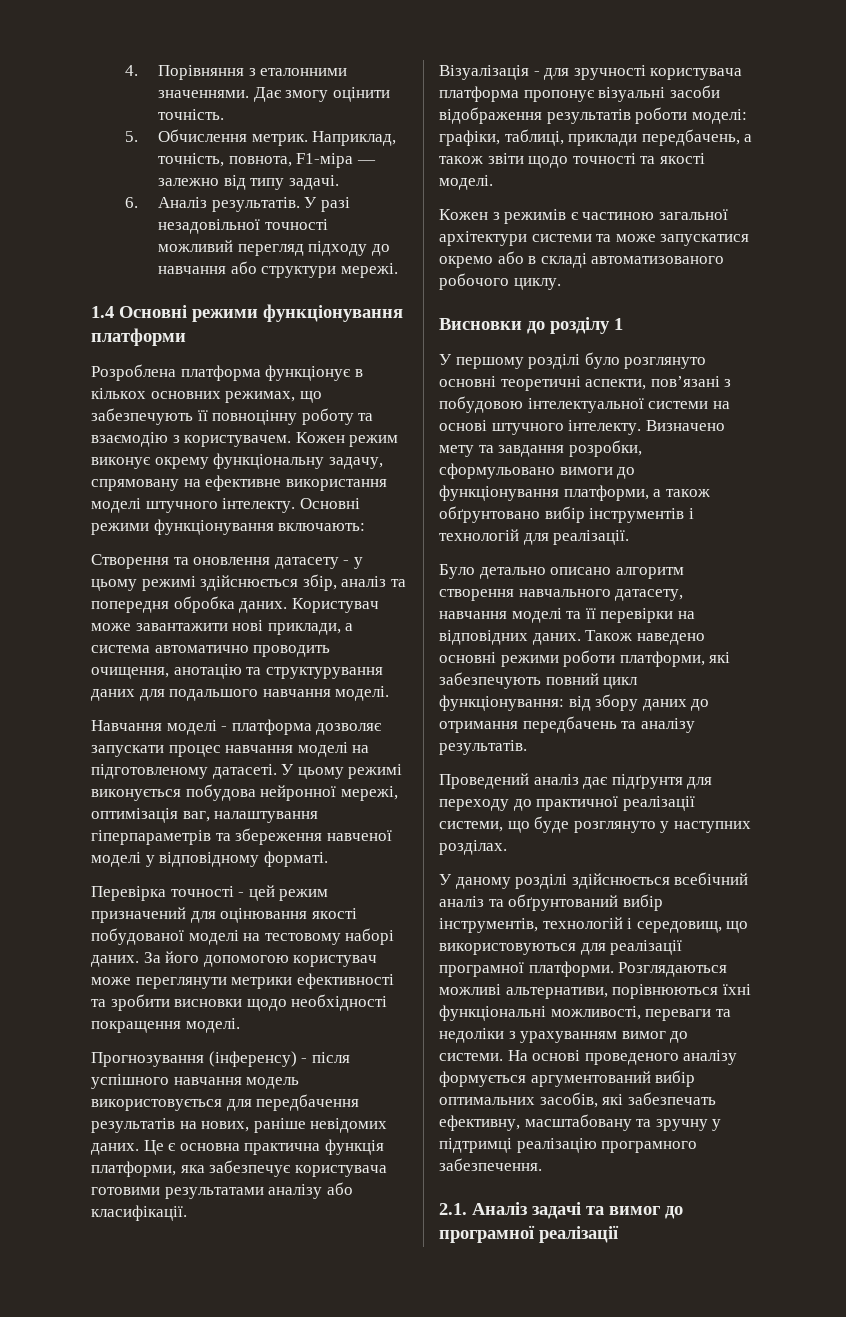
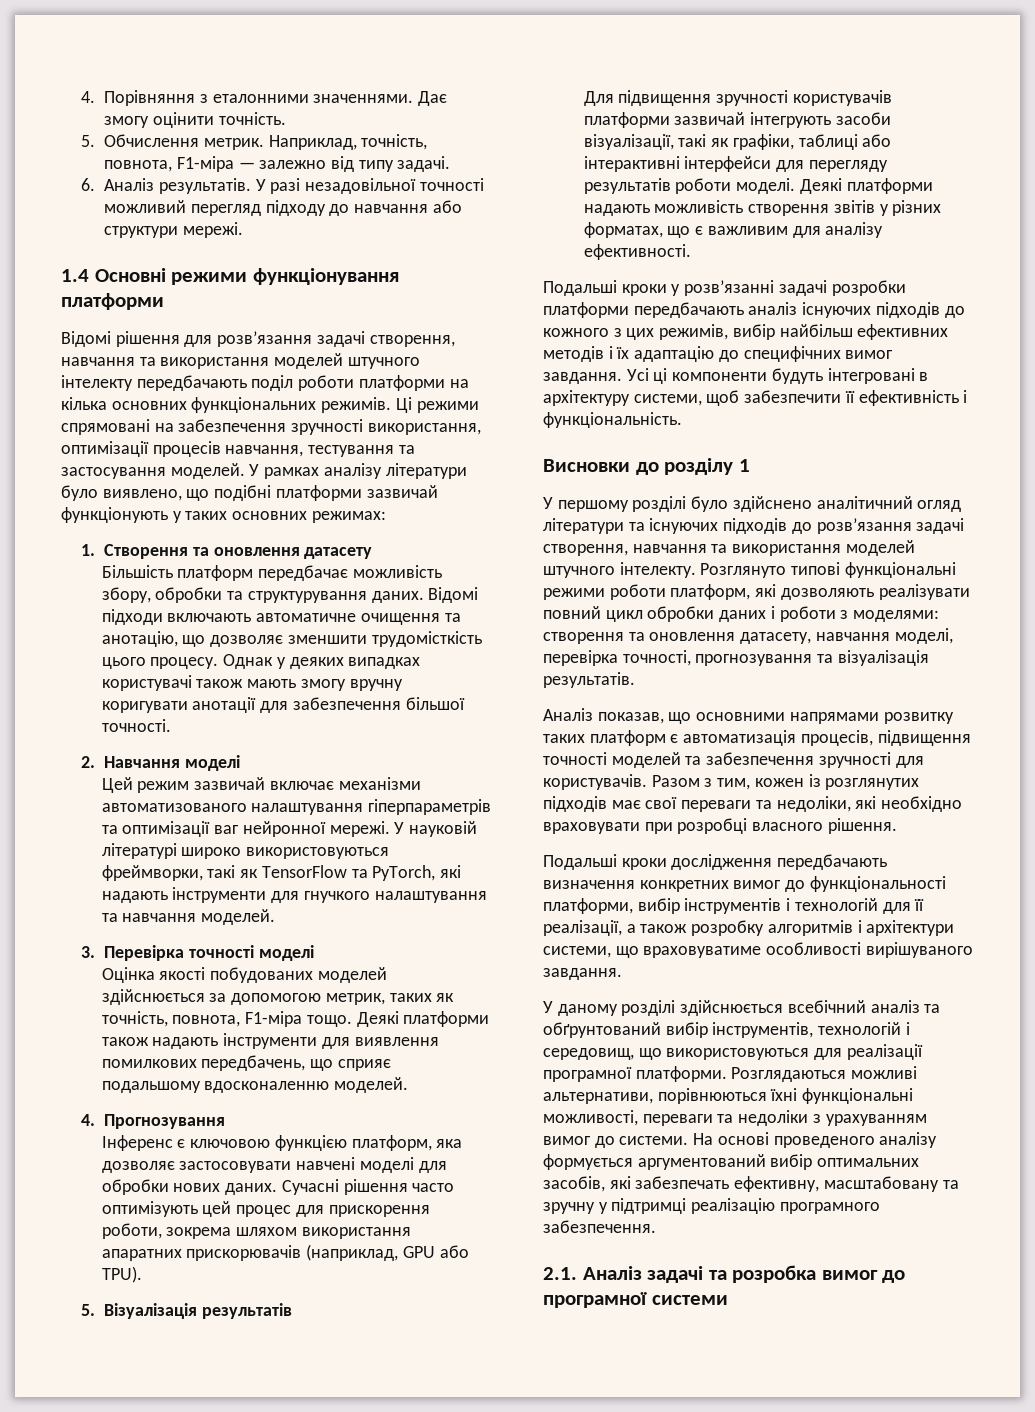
- Розроблена платформа функціонує в кількох основних режимах, що забезпечують її повноцінну роботу та взаємодію з користувачем. Кожен режим виконує окрему функціональну задачу, спрямовану на ефективне використання моделі штучного інтелекту. Основні режими функціонування включають:
- Створення та оновлення датасету - у цьому режимі здійснюється збір, аналіз та попередня обробка даних. Користувач може завантажити нові приклади, а система автоматично проводить очищення, анотацію та структурування даних для подальшого навчання моделі.
- Навчання моделі - платформа дозволяє запускати процес навчання моделі на підготовленому датасеті. У цьому режимі виконується побудова нейронної мережі, оптимізація ваг, налаштування гіперпараметрів та збереження навченої моделі у відповідному форматі.
- Перевірка точності - цей режим призначений для оцінювання якості побудованої моделі на тестовому наборі даних. За його допомогою користувач може переглянути метрики ефективності та зробити висновки щодо необхідності покращення моделі.
- Прогнозування (інференсу) - після успішного навчання модель використовується для передбачення результатів на нових, раніше невідомих даних. Це є основна практична функція платформи, яка забезпечує користувача готовими результатами аналізу або класифікації.
- Візуалізація - для зручності користувача платформа пропонує візуальні засоби відображення результатів роботи моделі: графіки, таблиці, приклади передбачень, а також звіти щодо точності та якості моделі.
- Кожен з режимів є частиною загальної архітектури системи та може запускатися окремо або в складі автоматизованого робочого циклу.
+ Відомі рішення для розв’язання задачі створення, навчання та використання моделей штучного інтелекту передбачають поділ роботи платформи на кілька основних функціональних режимів. Ці режими спрямовані на забезпечення зручності використання, оптимізації процесів навчання, тестування та застосування моделей. У рамках аналізу літератури було виявлено, що подібні платформи зазвичай функціонують у таких основних режимах:
+ 1. Створення та оновлення датасету
+ Більшість платформ передбачає можливість збору, обробки та структурування даних. Відомі підходи включають автоматичне очищення та анотацію, що дозволяє зменшити трудомісткість цього процесу. Однак у деяких випадках користувачі також мають змогу вручну коригувати анотації для забезпечення більшої точності.
+ 2. Навчання моделі
+ Цей режим зазвичай включає механізми автоматизованого налаштування гіперпараметрів та оптимізації ваг нейронної мережі. У науковій літературі широко використовуються фреймворки, такі як TensorFlow та PyTorch, які надають інструменти для гнучкого налаштування та навчання моделей.
+ 3. Перевірка точності моделі
+ Оцінка якості побудованих моделей здійснюється за допомогою метрик, таких як точність, повнота, F1-міра тощо. Деякі платформи також надають інструменти для виявлення помилкових передбачень, що сприяє подальшому вдосконаленню моделей.
+ 4. Прогнозування
+ Інференс є ключовою функцією платформ, яка дозволяє застосовувати навчені моделі для обробки нових даних. Сучасні рішення часто оптимізують цей процес для прискорення роботи, зокрема шляхом використання апаратних прискорювачів (наприклад, GPU або TPU).
+ 5. Візуалізація результатів
+ Для підвищення зручності користувачів платформи зазвичай інтегрують засоби візуалізації, такі як графіки, таблиці або інтерактивні інтерфейси для перегляду результатів роботи моделі. Деякі платформи надають можливість створення звітів у різних форматах, що є важливим для аналізу ефективності.
+ Подальші кроки у розв’язанні задачі розробки платформи передбачають аналіз існуючих підходів до кожного з цих режимів, вибір найбільш ефективних методів і їх адаптацію до специфічних вимог завдання. Усі ці компоненти будуть інтегровані в архітектуру системи, щоб забезпечити її ефективність і функціональність.
- У першому розділі було розглянуто основні теоретичні аспекти, пов’язані з побудовою інтелектуальної системи на основі штучного інтелекту. Визначено мету та завдання розробки, сформульовано вимоги до функціонування платформи, а також обґрунтовано вибір інструментів і технологій для реалізації.
- Було детально описано алгоритм створення навчального датасету, навчання моделі та її перевірки на відповідних даних. Також наведено основні режими роботи платформи, які забезпечують повний цикл функціонування: від збору даних до отримання передбачень та аналізу результатів.
- Проведений аналіз дає підґрунтя для переходу до практичної реалізації системи, що буде розглянуто у наступних розділах.
+ У першому розділі було здійснено аналітичний огляд літератури та існуючих підходів до розв’язання задачі створення, навчання та використання моделей штучного інтелекту. Розглянуто типові функціональні режими роботи платформ, які дозволяють реалізувати повний цикл обробки даних і роботи з моделями: створення та оновлення датасету, навчання моделі, перевірка точності, прогнозування та візуалізація результатів.
+ Аналіз показав, що основними напрямами розвитку таких платформ є автоматизація процесів, підвищення точності моделей та забезпечення зручності для користувачів. Разом з тим, кожен із розглянутих підходів має свої переваги та недоліки, які необхідно враховувати при розробці власного рішення.
+ Подальші кроки дослідження передбачають визначення конкретних вимог до функціональності платформи, вибір інструментів і технологій для її реалізації, а також розробку алгоритмів і архітектури системи, що враховуватиме особливості вирішуваного завдання.
- 2.1. Аналіз задачі та вимог до програмної реалізації
+ 2.1. Аналіз задачі та розробка вимог до програмної системи

